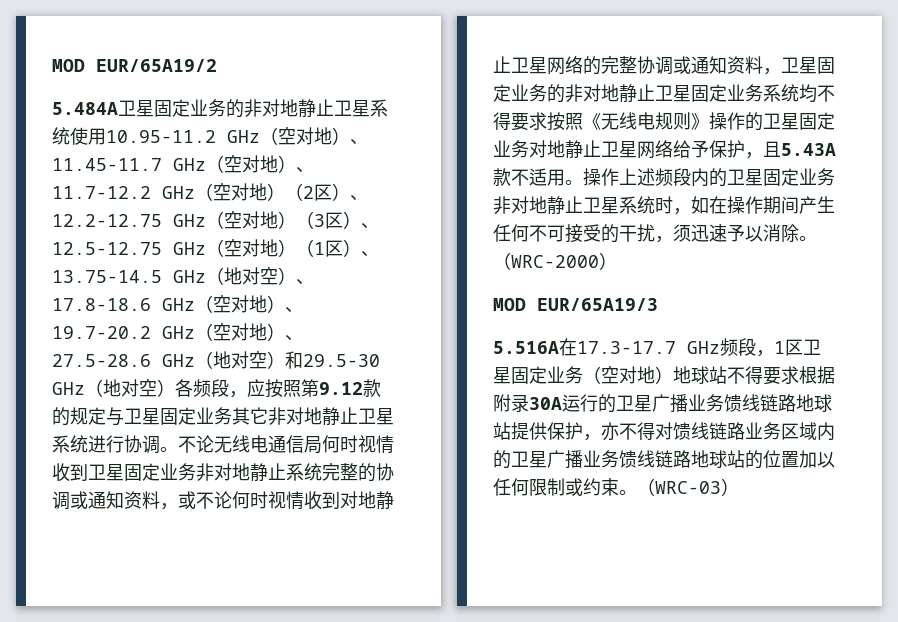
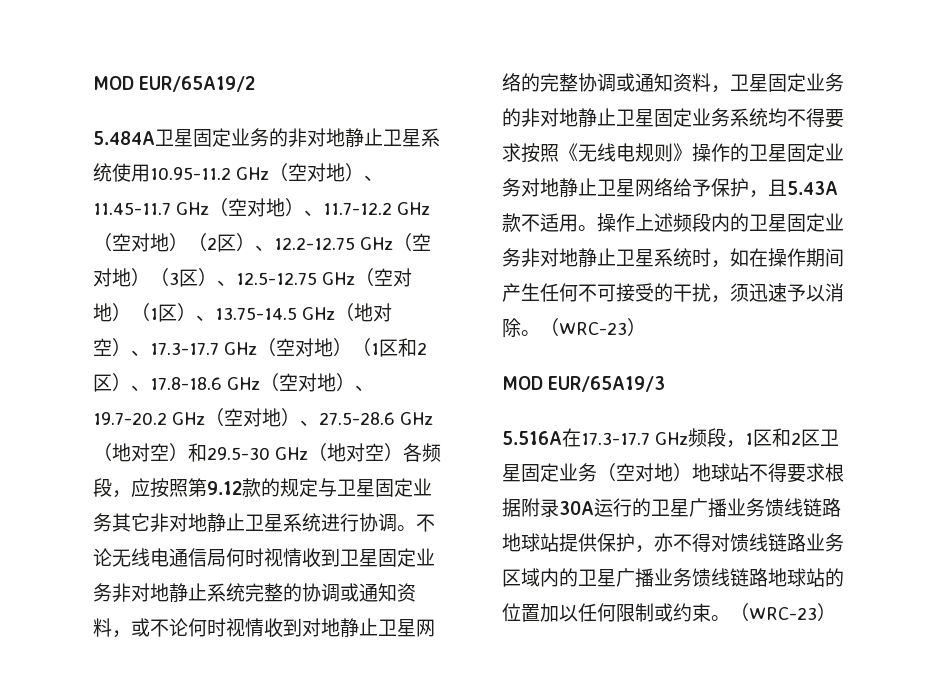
- 5.484A卫星固定业务的非对地静止卫星系统使用10.95-11.2 GHz（空对地）、11.45-11.7 GHz（空对地）、11.7-12.2 GHz（空对地）（2区）、12.2-12.75 GHz（空对地）（3区）、12.5-12.75 GHz（空对地）（1区）、13.75-14.5 GHz（地对空）、17.8-18.6 GHz（空对地）、19.7-20.2 GHz（空对地）、27.5-28.6 GHz（地对空）和29.5-30 GHz（地对空）各频段，应按照第9.12款的规定与卫星固定业务其它非对地静止卫星系统进行协调。
+ 5.484A卫星固定业务的非对地静止卫星系统使用10.95-11.2 GHz（空对地）、11.45-11.7 GHz（空对地）、11.7-12.2 GHz（空对地）（2区）、12.2-12.75 GHz（空对地）（3区）、12.5-12.75 GHz（空对地）（1区）、13.75-14.5 GHz（地对空）、17.3-17.7 GHz（空对地）（1区和2区）、17.8-18.6 GHz（空对地）、19.7-20.2 GHz（空对地）、27.5-28.6 GHz（地对空）和29.5-30 GHz（地对空）各频段，应按照第9.12款的规定与卫星固定业务其它非对地静止卫星系统进行协调。
- 操作上述频段内的卫星固定业务非对地静止卫星系统时，如在操作期间产生任何不可接受的干扰，须迅速予以消除。（WRC-2000）
+ 操作上述频段内的卫星固定业务非对地静止卫星系统时，如在操作期间产生任何不可接受的干扰，须迅速予以消除。（WRC-23）
- 5.516A在17.3-17.7 GHz频段，1区卫星固定业务（空对地）地球站不得要求根据附录30A运行的卫星广播业务馈线链路地球站提供保护，亦不得对馈线链路业务区域内的卫星广播业务馈线链路地球站的位置加以任何限制或约束。（WRC-03）
+ 5.516A在17.3-17.7 GHz频段，1区和2区卫星固定业务（空对地）地球站不得要求根据附录30A运行的卫星广播业务馈线链路地球站提供保护，亦不得对馈线链路业务区域内的卫星广播业务馈线链路地球站的位置加以任何限制或约束。（WRC-23）

